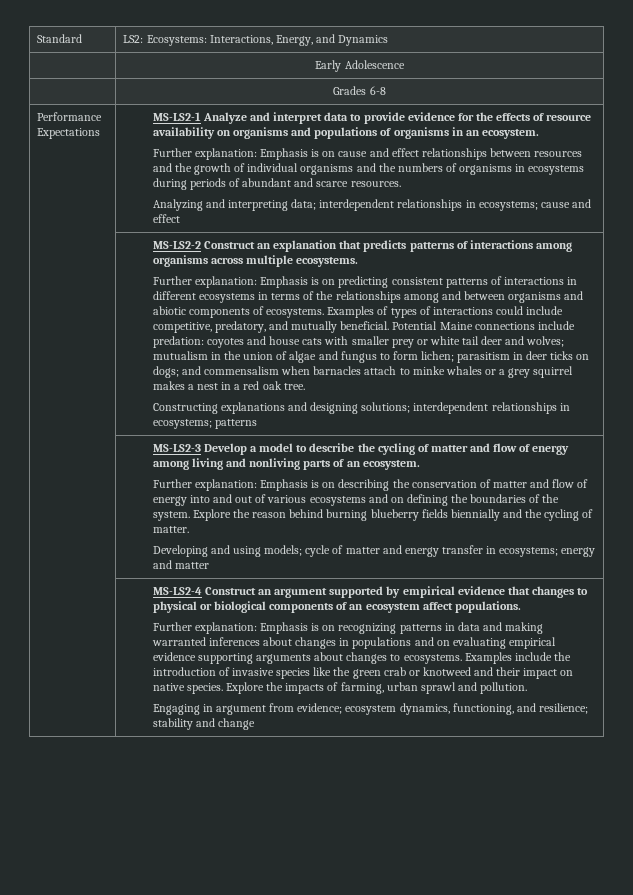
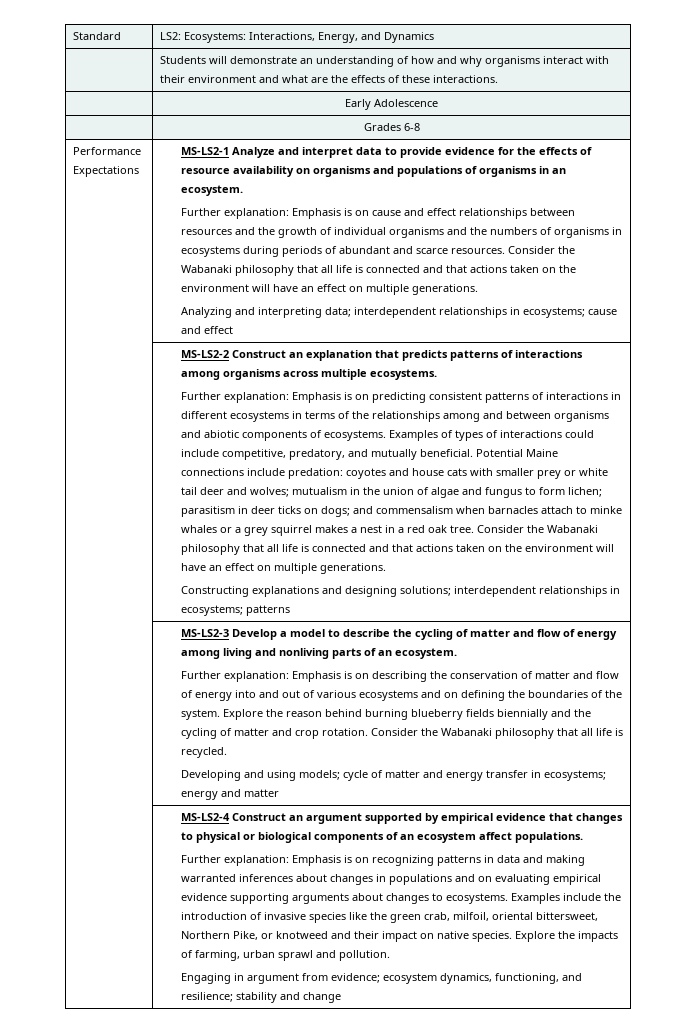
+ | Students will demonstrate an understanding of how and why organisms interact with their environment and what are the effects of these interactions.
- Further explanation: Emphasis is on cause and effect relationships between resources and the growth of individual organisms and the numbers of organisms in ecosystems during periods of abundant and scarce resources.
+ Further explanation: Emphasis is on cause and effect relationships between resources and the growth of individual organisms and the numbers of organisms in ecosystems during periods of abundant and scarce resources. Consider the Wabanaki philosophy that all life is connected and that actions taken on the environment will have an effect on multiple generations.
- Potential Maine connections include predation: coyotes and house cats with smaller prey or white tail deer and wolves; mutualism in the union of algae and fungus to form lichen; parasitism in deer ticks on dogs; and commensalism when barnacles attach to minke whales or a grey squirrel makes a nest in a red oak tree.
+ Potential Maine connections include predation: coyotes and house cats with smaller prey or white tail deer and wolves; mutualism in the union of algae and fungus to form lichen; parasitism in deer ticks on dogs; and commensalism when barnacles attach to minke whales or a grey squirrel makes a nest in a red oak tree. Consider the Wabanaki philosophy that all life is connected and that actions taken on the environment will have an effect on multiple generations.
- Explore the reason behind burning blueberry fields biennially and the cycling of matter.
+ Explore the reason behind burning blueberry fields biennially and the cycling of matter and crop rotation. Consider the Wabanaki philosophy that all life is recycled.
- Examples include the introduction of invasive species like the green crab or knotweed and their impact on native species.
+ Examples include the introduction of invasive species like the green crab, milfoil, oriental bittersweet, Northern Pike, or knotweed and their impact on native species.

